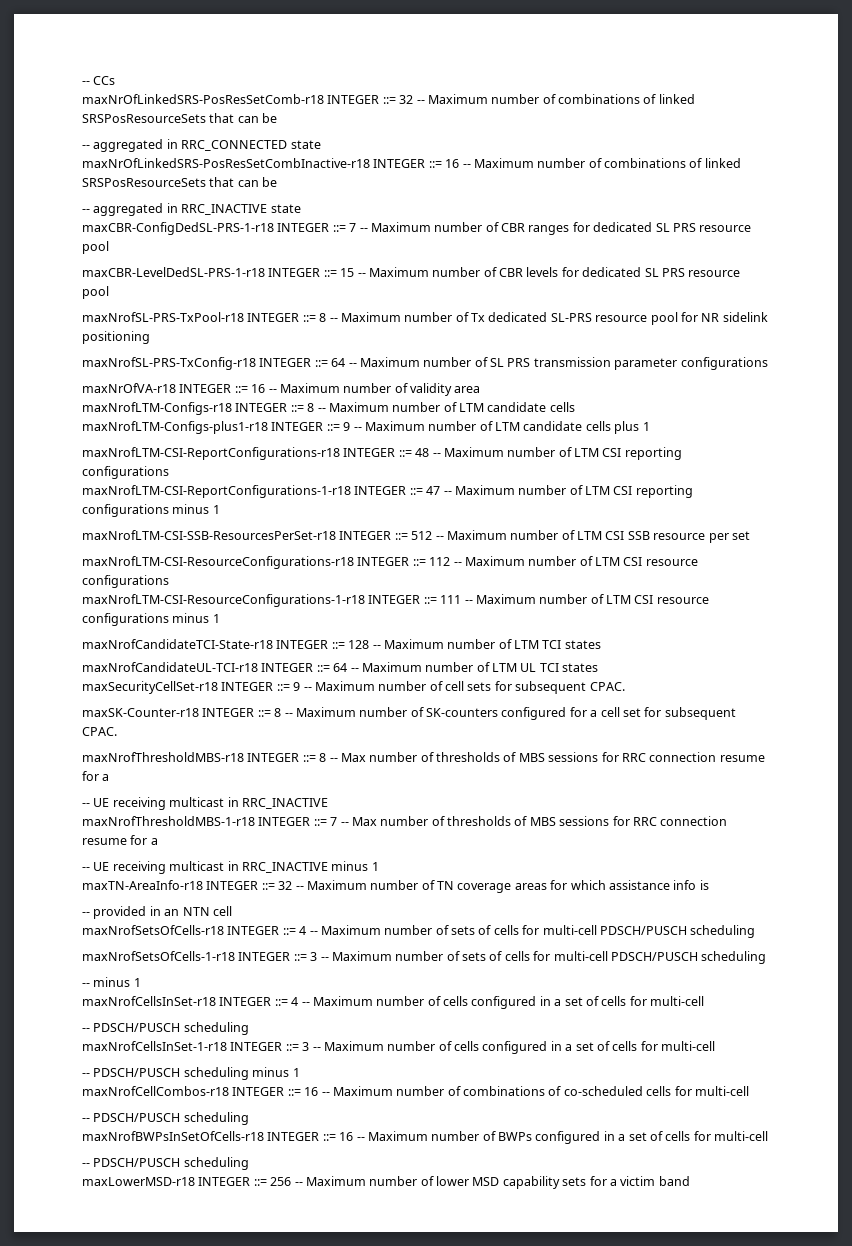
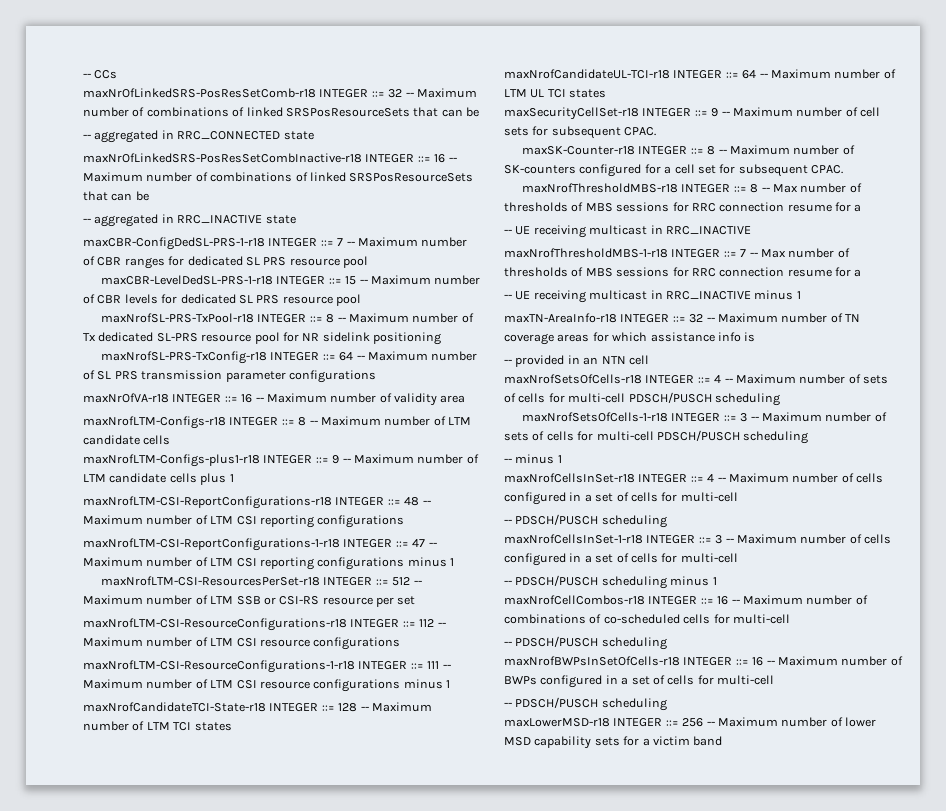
- maxNrofLTM-CSI-SSB-ResourcesPerSet-r18 INTEGER ::= 512 -- Maximum number of LTM CSI SSB resource per set
+ maxNrofLTM-CSI-ResourcesPerSet-r18 INTEGER ::= 512 -- Maximum number of LTM SSB or CSI-RS resource per set

